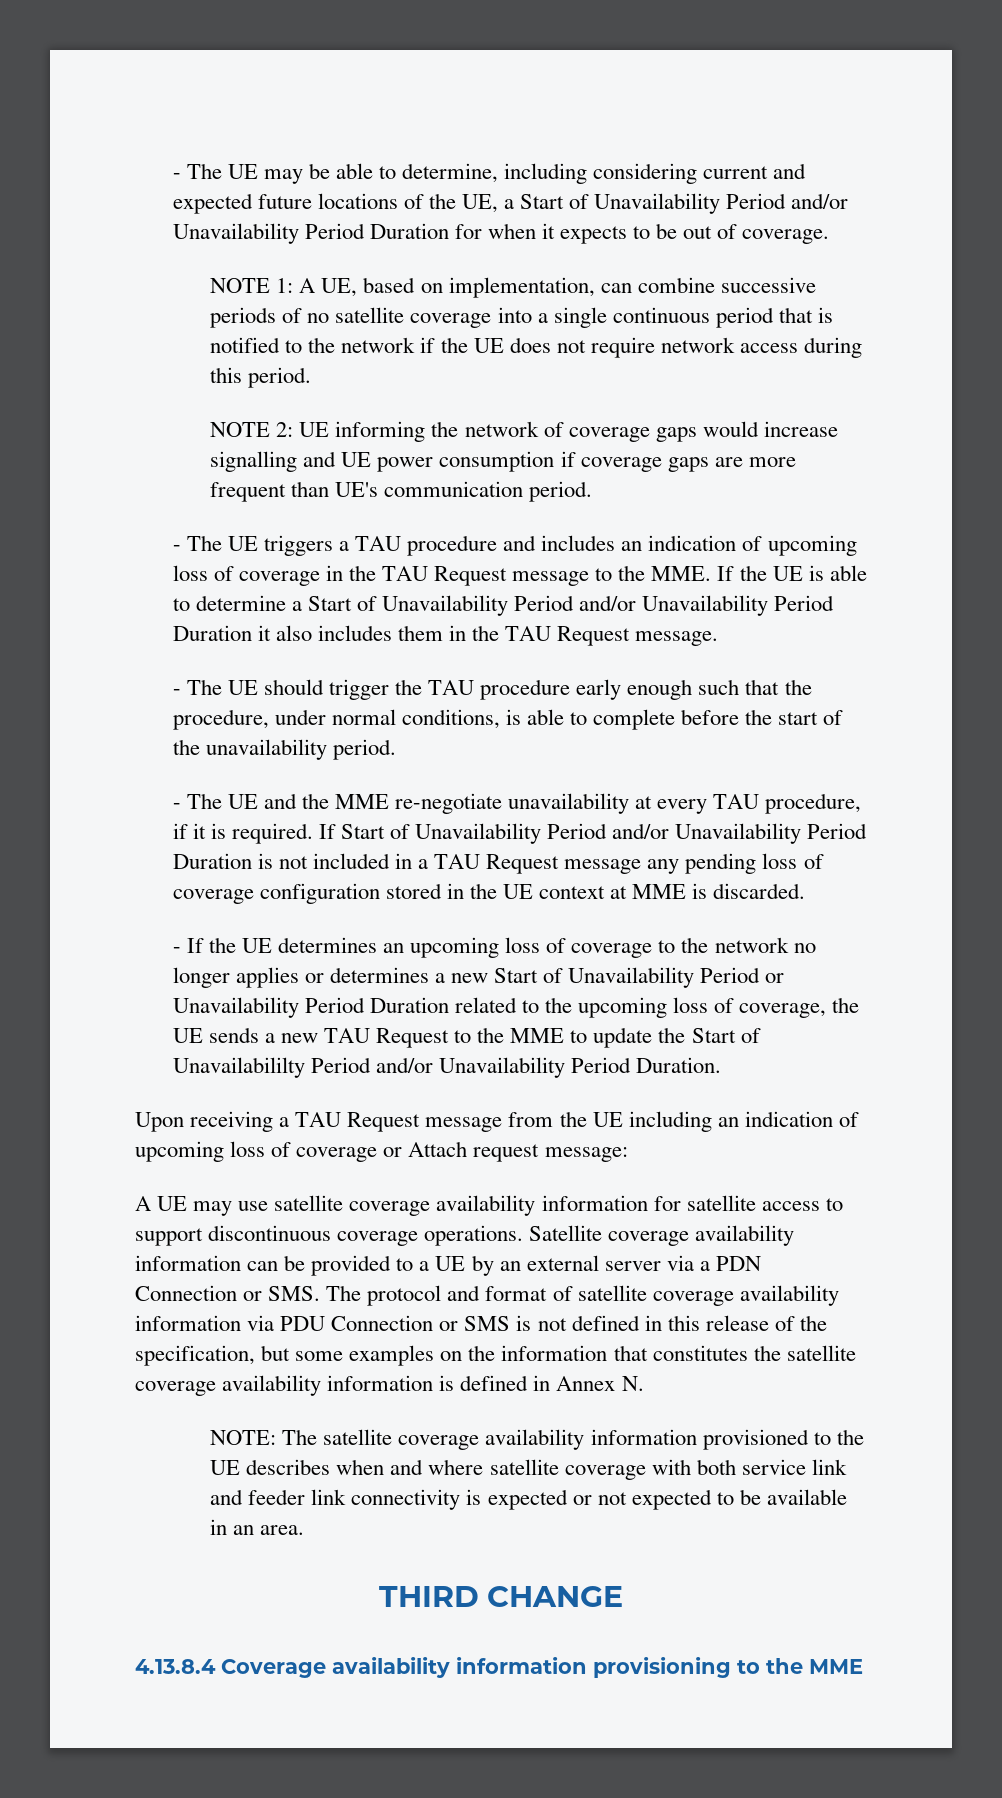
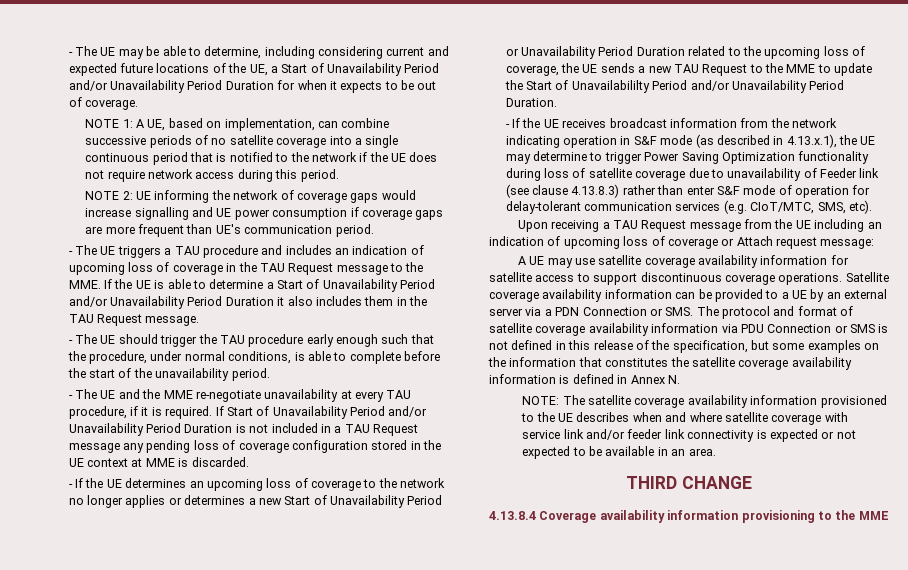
+ - If the UE receives broadcast information from the network indicating operation in S&F mode (as described in 4.13.x.1), the UE may determine to trigger Power Saving Optimization functionality during loss of satellite coverage due to unavailability of Feeder link (see clause 4.13.8.3) rather than enter S&F mode of operation for delay-tolerant communication services (e.g. CIoT/MTC, SMS, etc).
- NOTE: The satellite coverage availability information provisioned to the UE describes when and where satellite coverage with both service link and feeder link connectivity is expected or not expected to be available in an area.
+ NOTE: The satellite coverage availability information provisioned to the UE describes when and where satellite coverage with service link and/or feeder link connectivity is expected or not expected to be available in an area.

